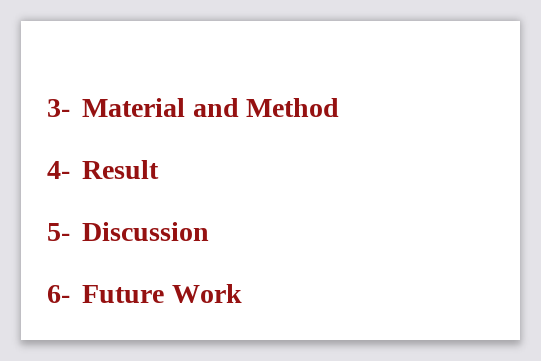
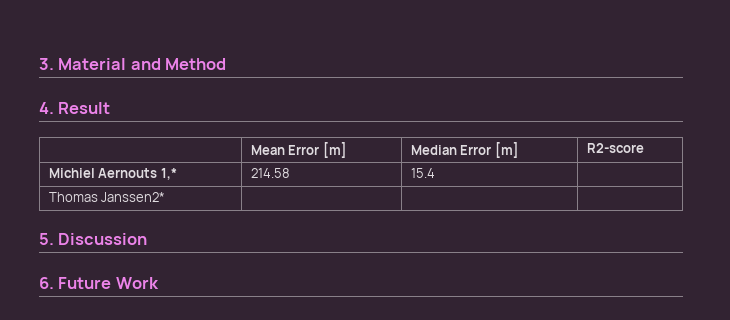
- 3- Material and Method
+ 3. Material and Method
- 4- Result
+ 4. Result
- 5- Discussion
+ | Mean Error [m] | Median Error [m] | R2-score
+ Michiel Aernouts 1,* | 214.58 | 15.4 |
+ Thomas Janssen2* | | |
+ 5. Discussion
- 6- Future Work
+ 6. Future Work

